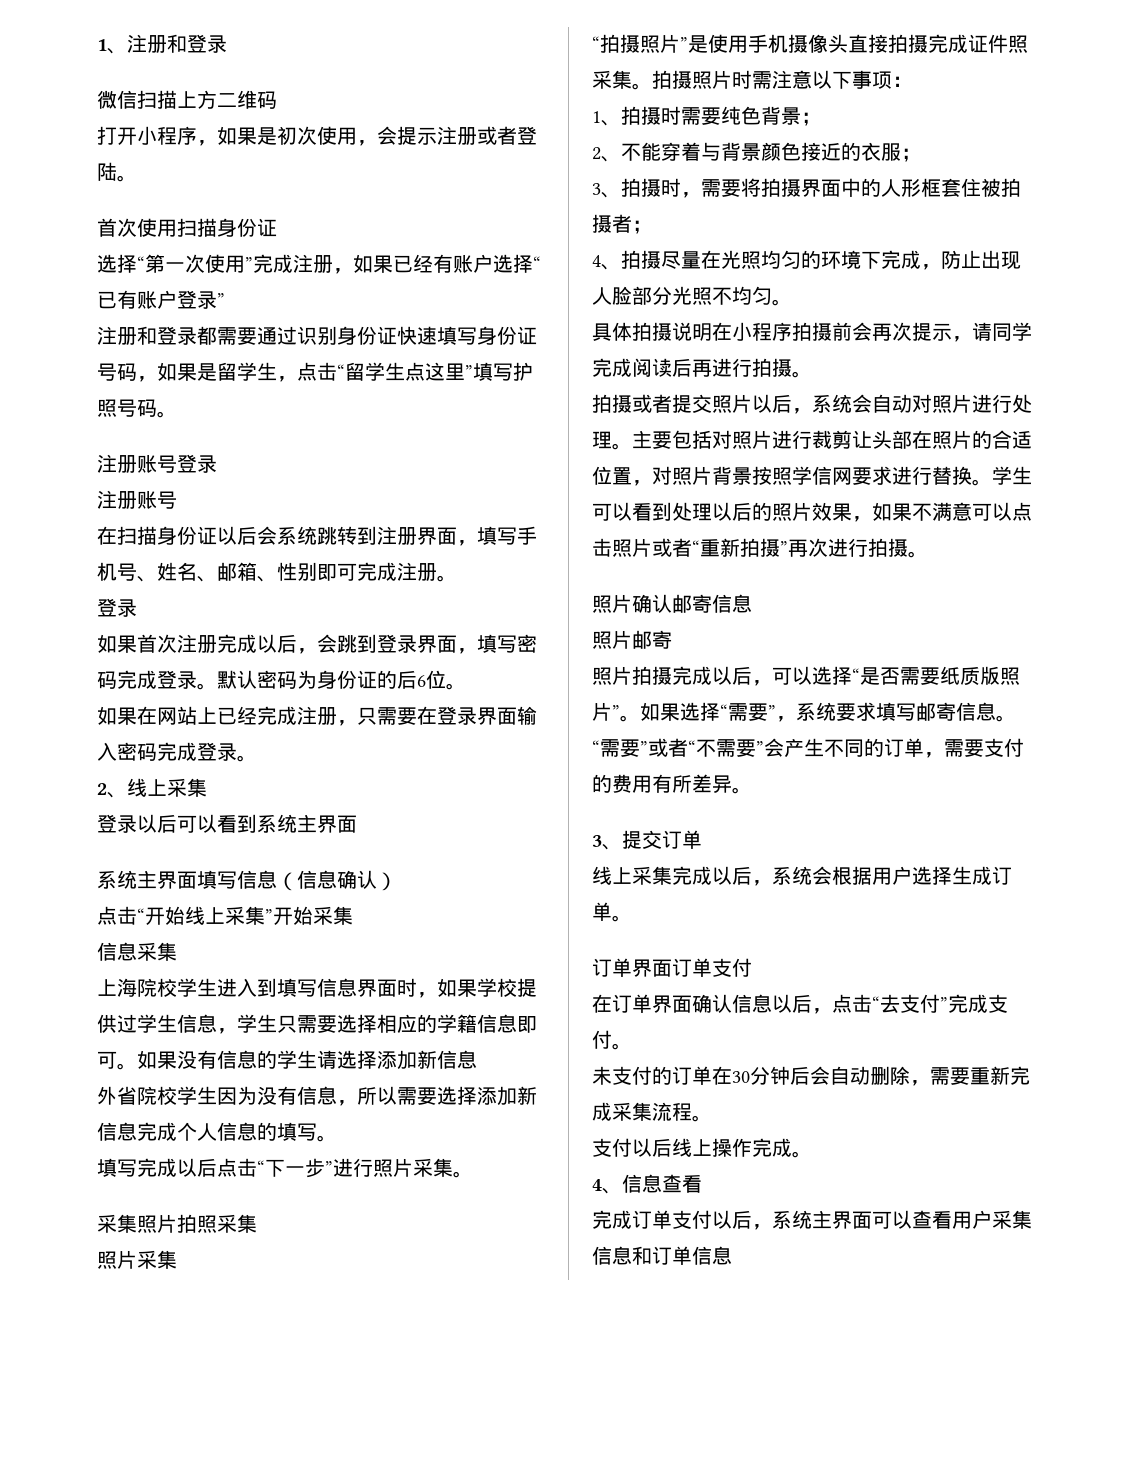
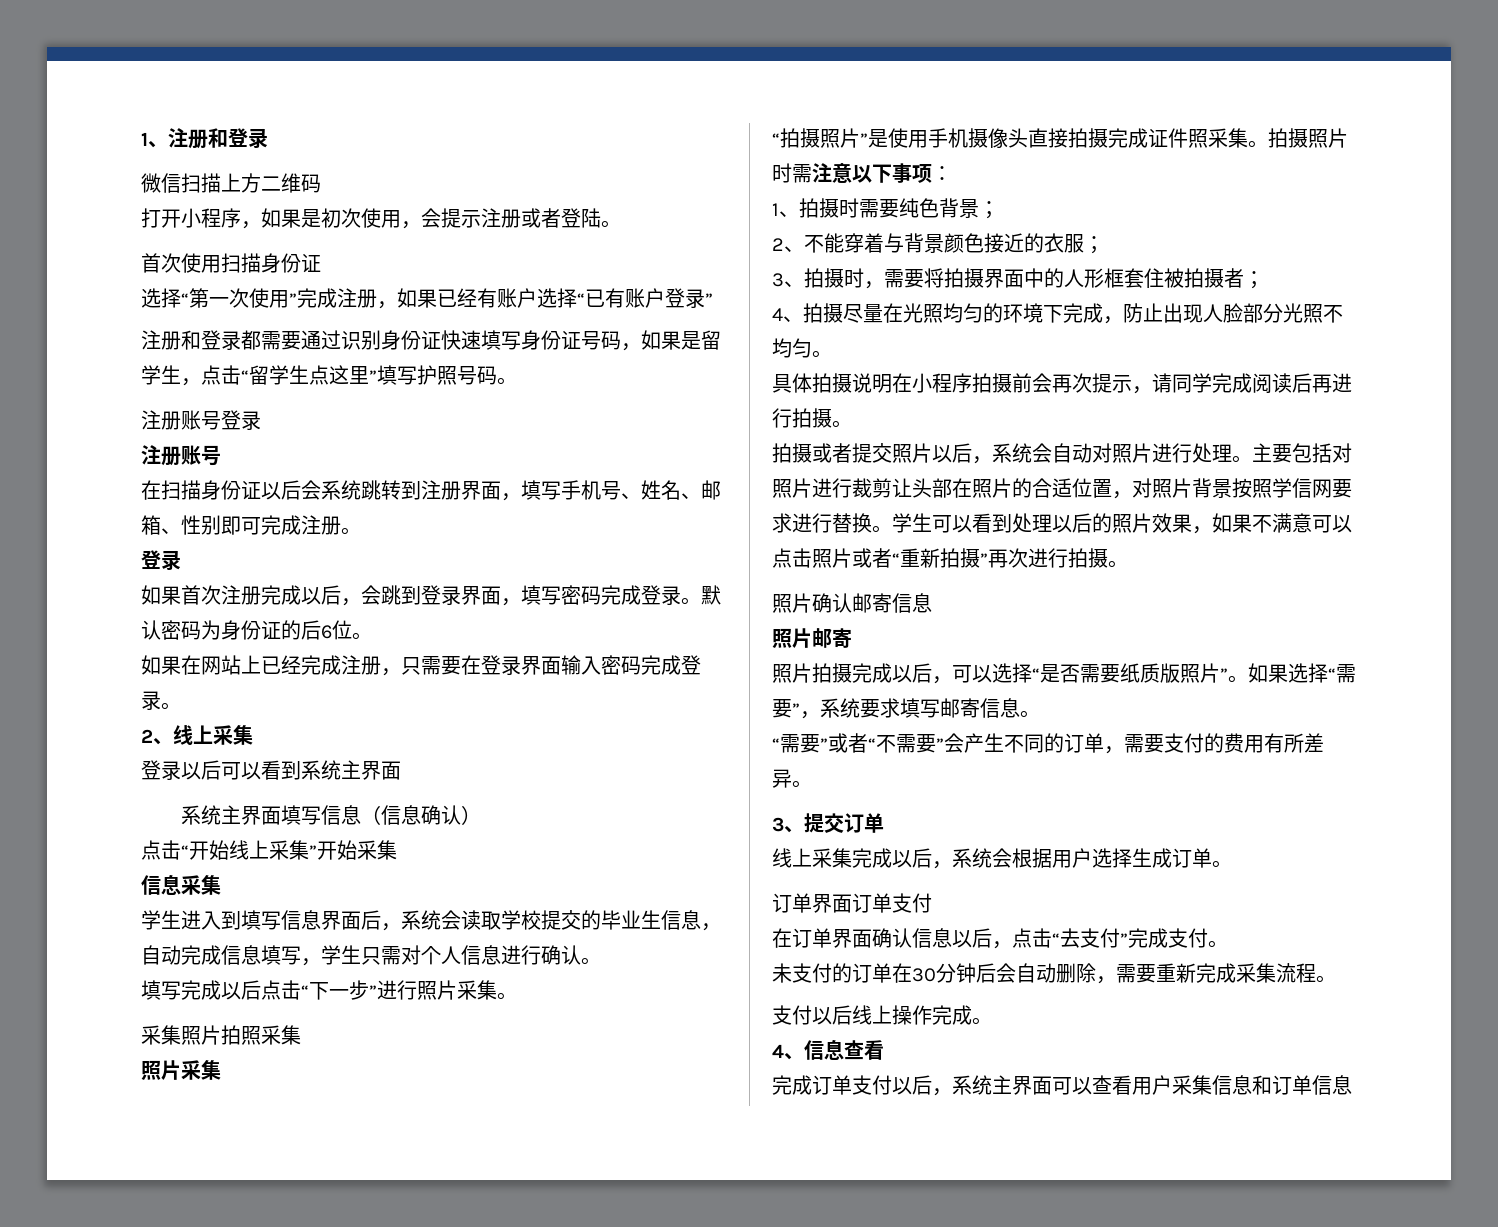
- 上海院校学生进入到填写信息界面时，如果学校提供过学生信息，学生只需要选择相应的学籍信息即可。如果没有信息的学生请选择添加新信息
- 外省院校学生因为没有信息，所以需要选择添加新信息完成个人信息的填写。
+ 学生进入到填写信息界面后，系统会读取学校提交的毕业生信息，自动完成信息填写，学生只需对个人信息进行确认。

